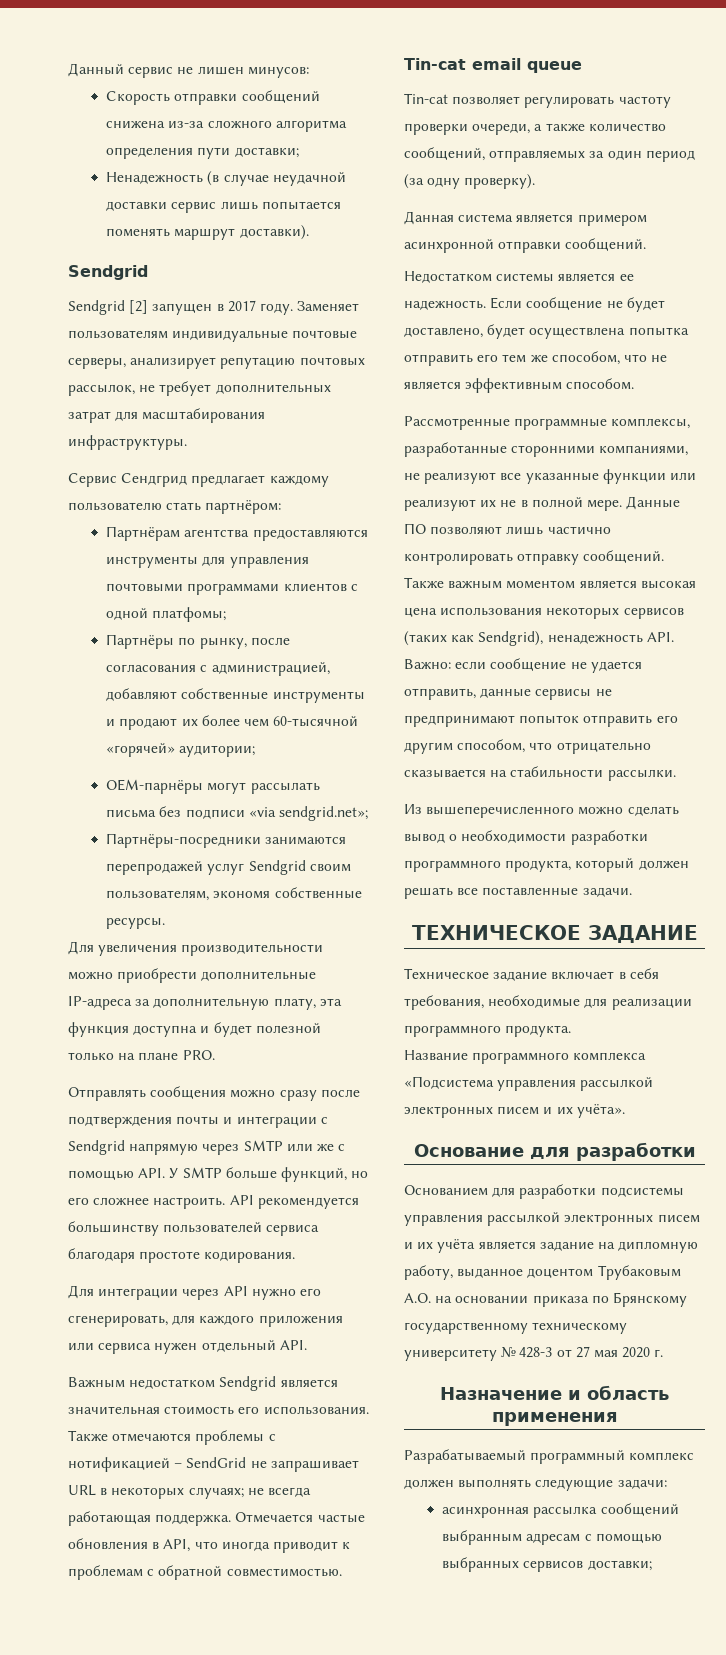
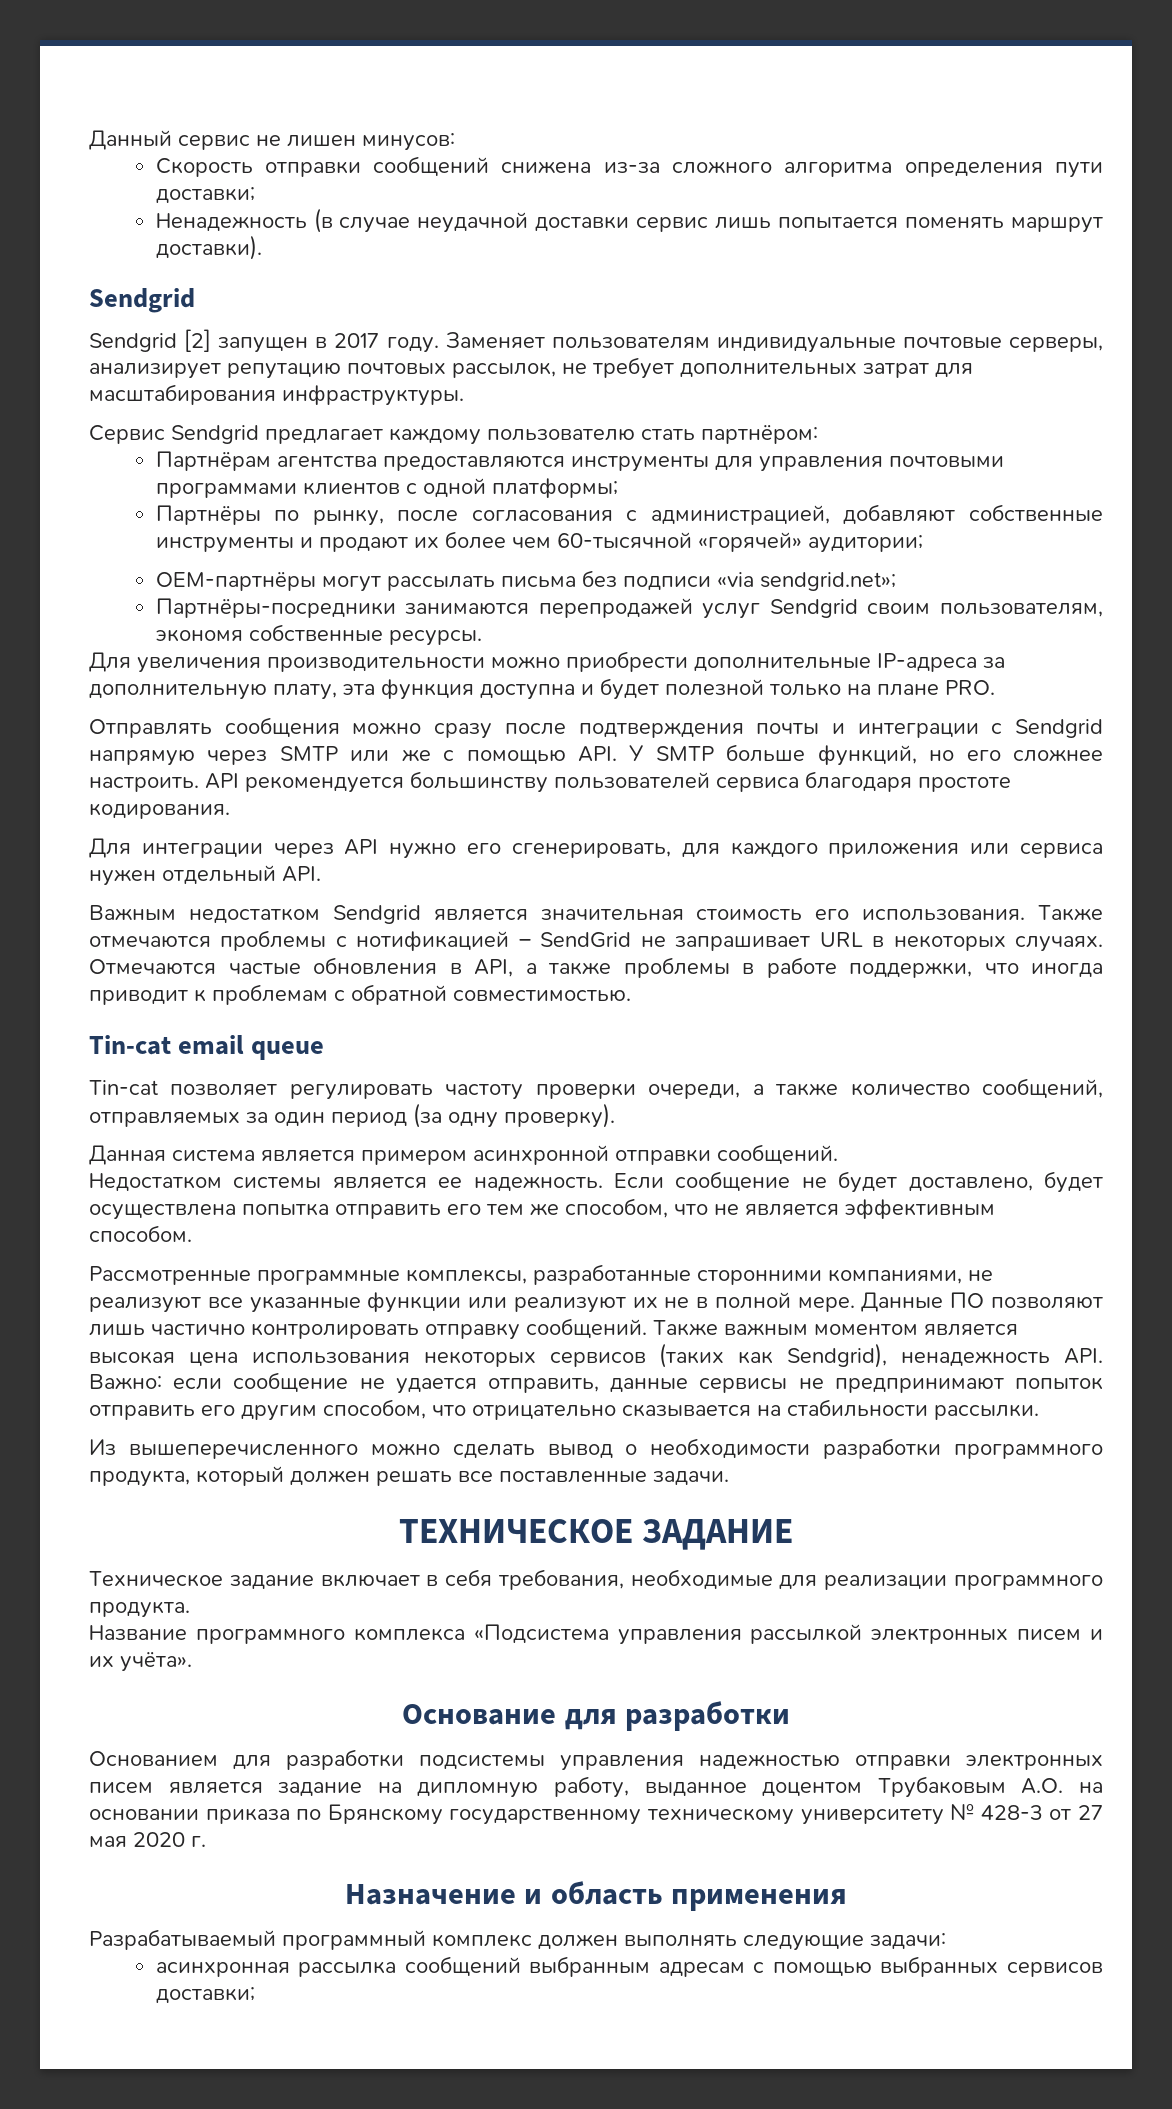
- Сервис Сендгрид предлагает каждому пользователю стать партнёром:
+ Сервис Sendgrid предлагает каждому пользователю стать партнёром:
- Партнёрам агентства предоставляются инструменты для управления почтовыми программами клиентов с одной платфомы;
+ Партнёрам агентства предоставляются инструменты для управления почтовыми программами клиентов с одной платформы;
- OEM-парнёры могут рассылать письма без подписи «via sendgrid.net»;
+ OEM-партнёры могут рассылать письма без подписи «via sendgrid.net»;
- Также отмечаются проблемы с нотификацией – SendGrid не запрашивает URL в некоторых случаях; не всегда работающая поддержка. Отмечается частые обновления в API, что иногда приводит к проблемам с обратной совместимостью.
+ Также отмечаются проблемы с нотификацией – SendGrid не запрашивает URL в некоторых случаях. Отмечаются частые обновления в API, а также проблемы в работе поддержки, что иногда приводит к проблемам с обратной совместимостью.
- Основанием для разработки подсистемы управления рассылкой электронных писем и их учёта является задание на дипломную работу, выданное доцентом Трубаковым А.О. на основании приказа по Брянскому государственному техническому университету № 428-3 от 27 мая 2020 г.
+ Основанием для разработки подсистемы управления надежностью отправки электронных писем является задание на дипломную работу, выданное доцентом Трубаковым А.О. на основании приказа по Брянскому государственному техническому университету № 428-3 от 27 мая 2020 г.

